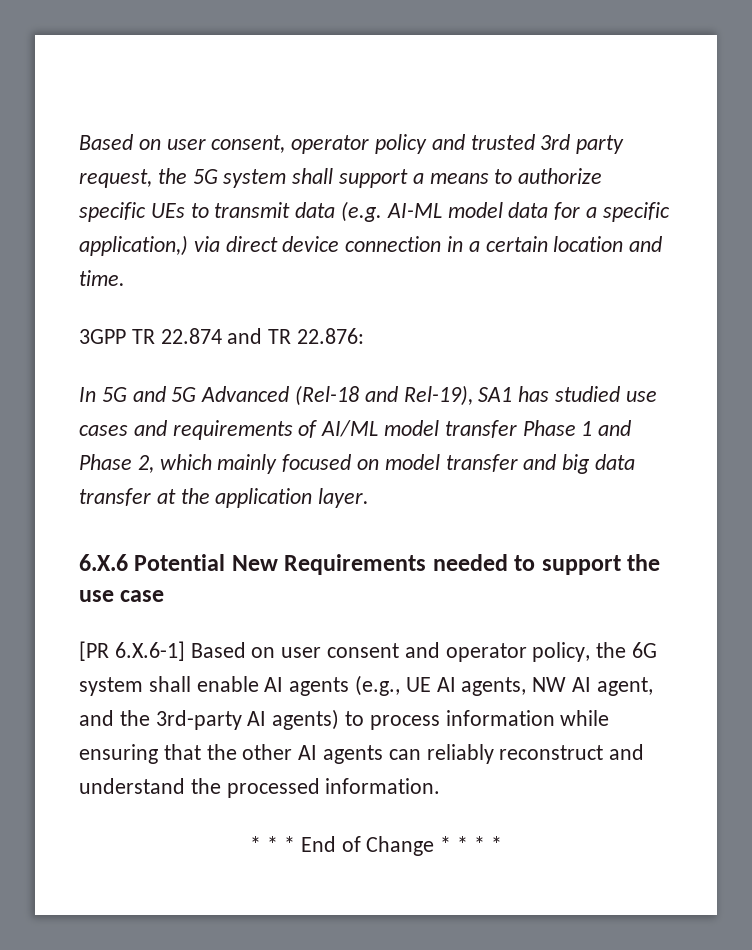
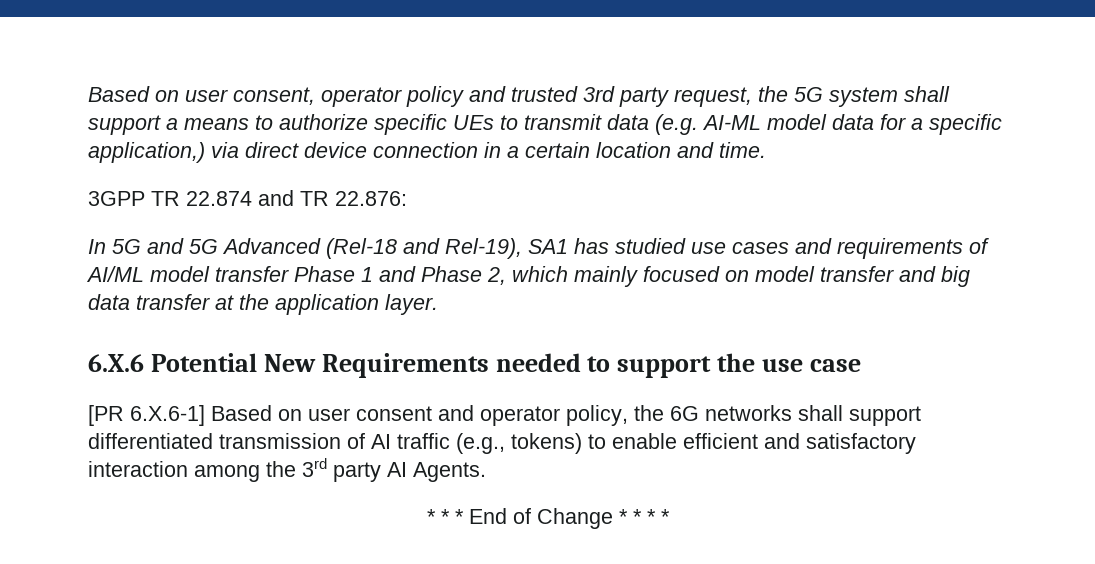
- [PR 6.X.6-1] Based on user consent and operator policy, the 6G system shall enable AI agents (e.g., UE AI agents, NW AI agent, and the 3rd-party AI agents) to process information while ensuring that the other AI agents can reliably reconstruct and understand the processed information.
+ [PR 6.X.6-1] Based on user consent and operator policy, the 6G networks shall support differentiated transmission of AI traffic (e.g., tokens) to enable efficient and satisfactory interaction among the 3rd party AI Agents.

